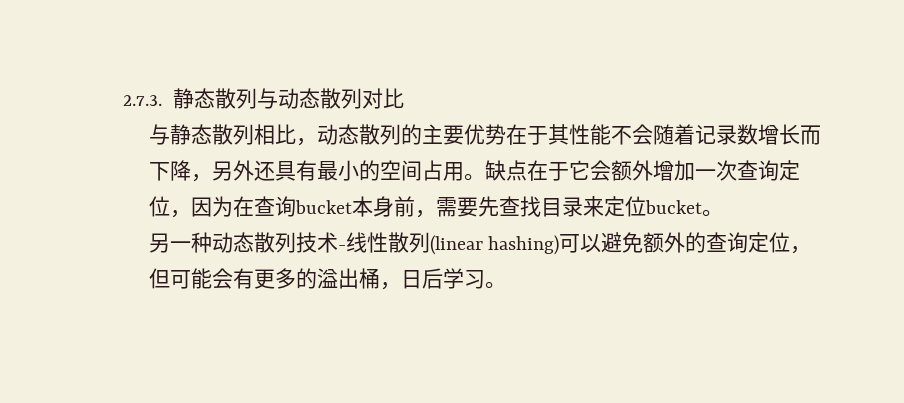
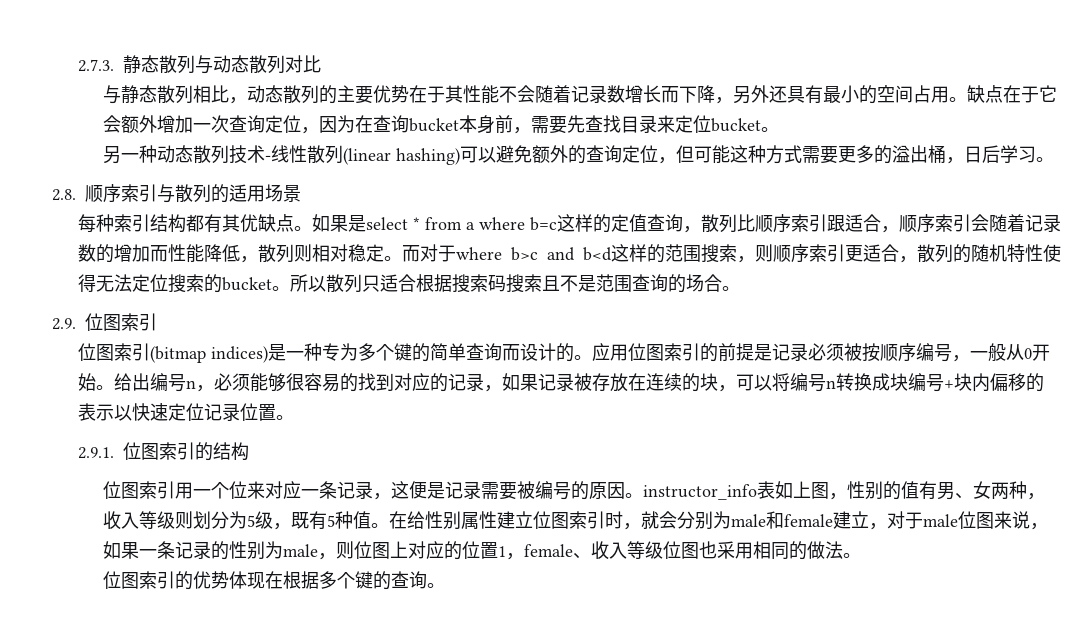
- 另一种动态散列技术-线性散列(linear hashing)可以避免额外的查询定位，但可能会有更多的溢出桶，日后学习。
+ 另一种动态散列技术-线性散列(linear hashing)可以避免额外的查询定位，但可能这种方式需要更多的溢出桶，日后学习。
+ 2.8.顺序索引与散列的适用场景
+ 每种索引结构都有其优缺点。如果是select * from a where b=c这样的定值查询，散列比顺序索引跟适合，顺序索引会随着记录数的增加而性能降低，散列则相对稳定。而对于where b>c and b<d这样的范围搜索，则顺序索引更适合，散列的随机特性使得无法定位搜索的bucket。所以散列只适合根据搜索码搜索且不是范围查询的场合。
+ 2.9.位图索引
+ 位图索引(bitmap indices)是一种专为多个键的简单查询而设计的。应用位图索引的前提是记录必须被按顺序编号，一般从0开始。给出编号n，必须能够很容易的找到对应的记录，如果记录被存放在连续的块，可以将编号n转换成块编号+块内偏移的表示以快速定位记录位置。
+ 2.9.1.位图索引的结构
+ 位图索引用一个位来对应一条记录，这便是记录需要被编号的原因。instructor_info表如上图，性别的值有男、女两种，收入等级则划分为5级，既有5种值。在给性别属性建立位图索引时，就会分别为male和female建立，对于male位图来说，如果一条记录的性别为male，则位图上对应的位置1，female、收入等级位图也采用相同的做法。
+ 位图索引的优势体现在根据多个键的查询。

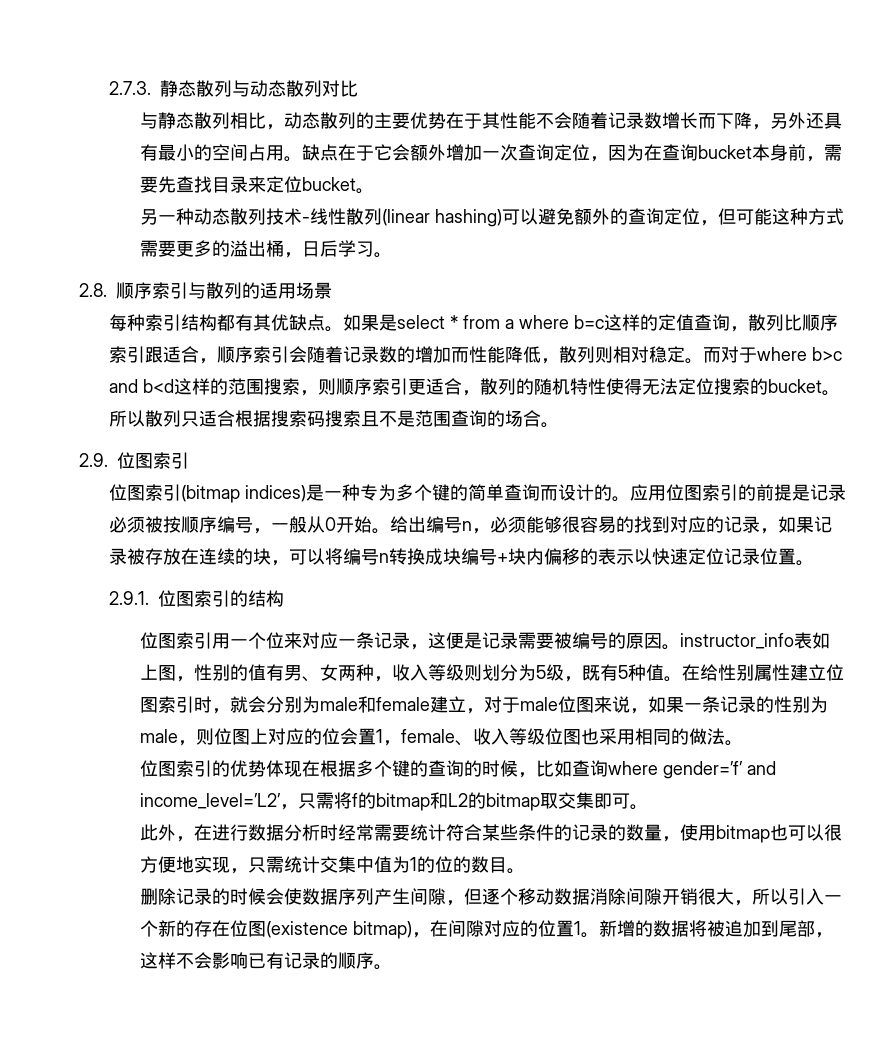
- 在给性别属性建立位图索引时，就会分别为male和female建立，对于male位图来说，如果一条记录的性别为male，则位图上对应的位置1，female、收入等级位图也采用相同的做法。
+ 在给性别属性建立位图索引时，就会分别为male和female建立，对于male位图来说，如果一条记录的性别为male，则位图上对应的位会置1，female、收入等级位图也采用相同的做法。
- 位图索引的优势体现在根据多个键的查询。
+ 位图索引的优势体现在根据多个键的查询的时候，比如查询where gender=’f’ and income_level=’L2’，只需将f的bitmap和L2的bitmap取交集即可。
+ 此外，在进行数据分析时经常需要统计符合某些条件的记录的数量，使用bitmap也可以很方便地实现，只需统计交集中值为1的位的数目。
+ 删除记录的时候会使数据序列产生间隙，但逐个移动数据消除间隙开销很大，所以引入一个新的存在位图(existence bitmap)，在间隙对应的位置1。新增的数据将被追加到尾部，这样不会影响已有记录的顺序。

